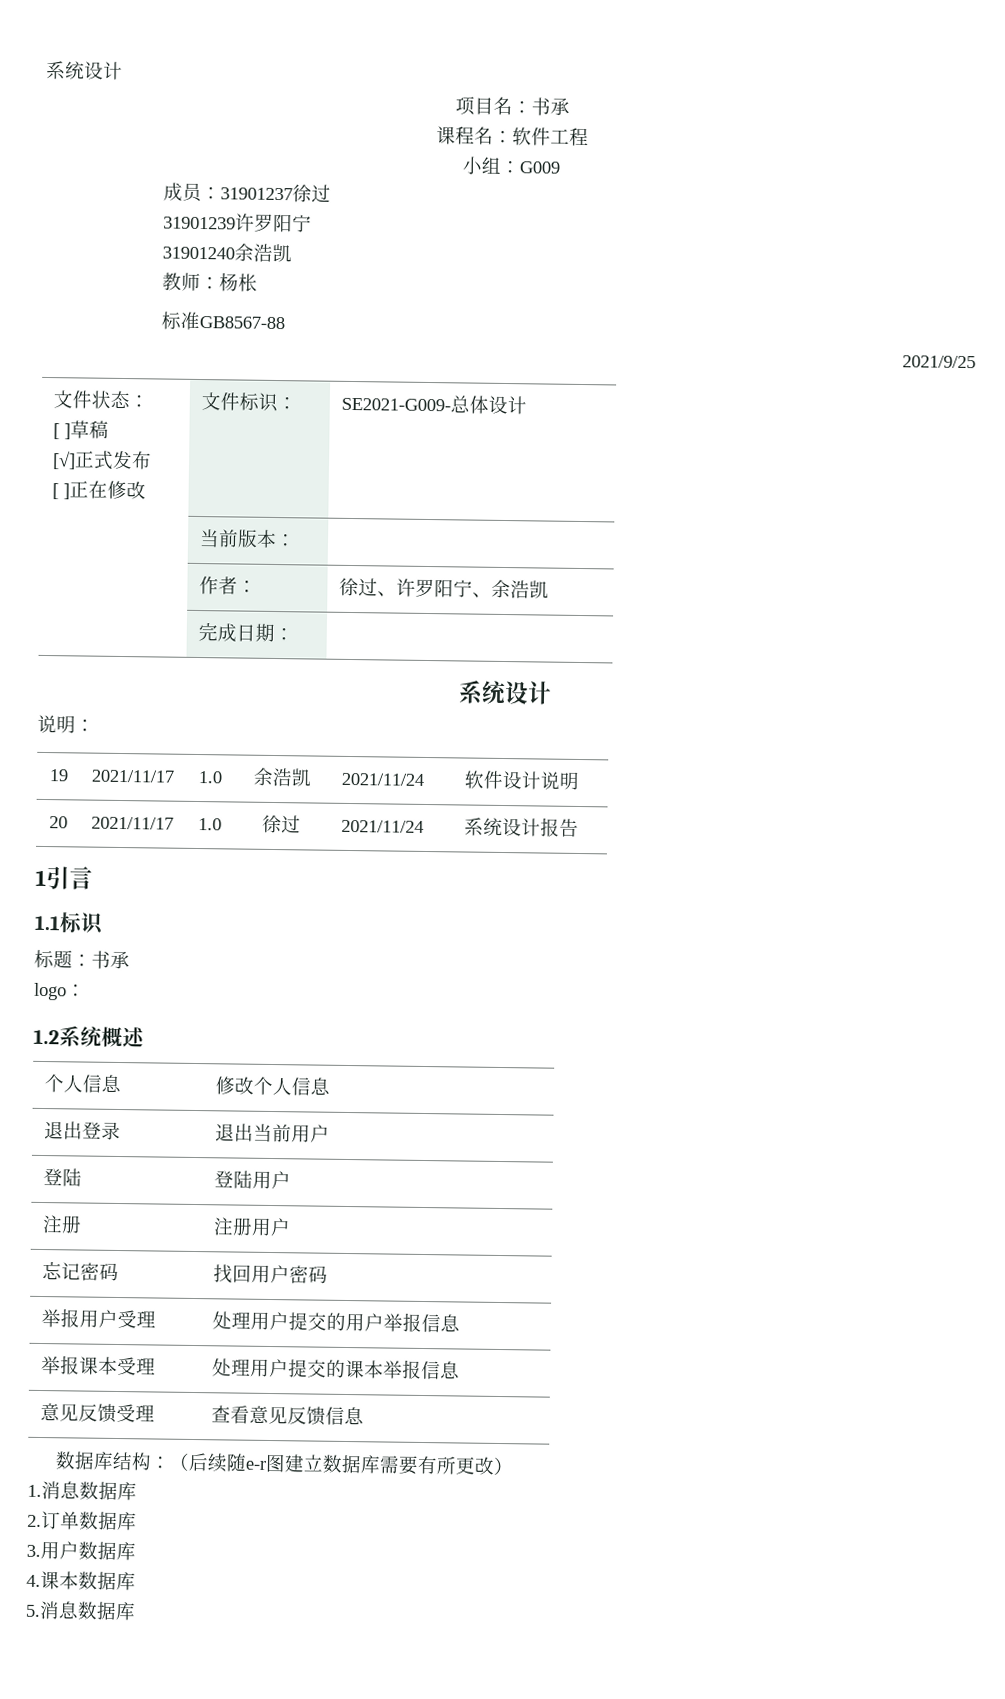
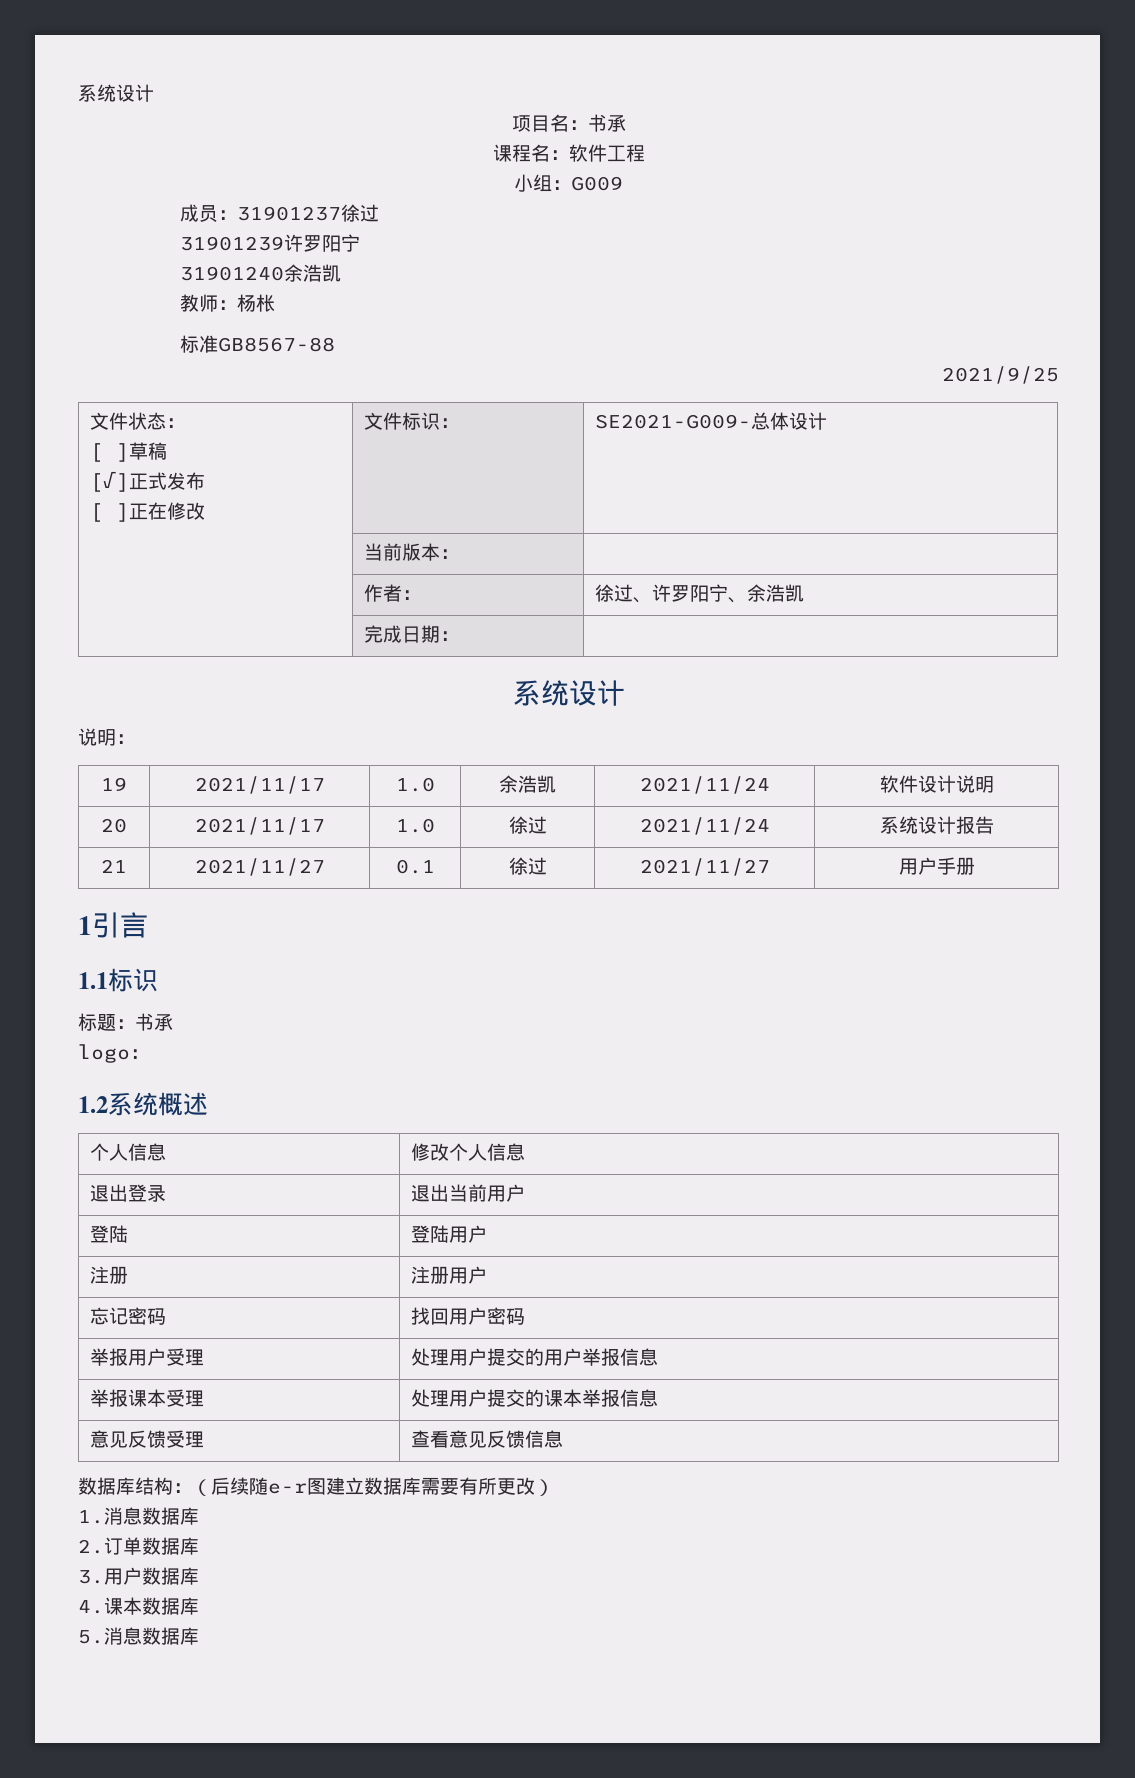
+ 21 | 2021/11/27 | 0.1 | 徐过 | 2021/11/27 | 用户手册

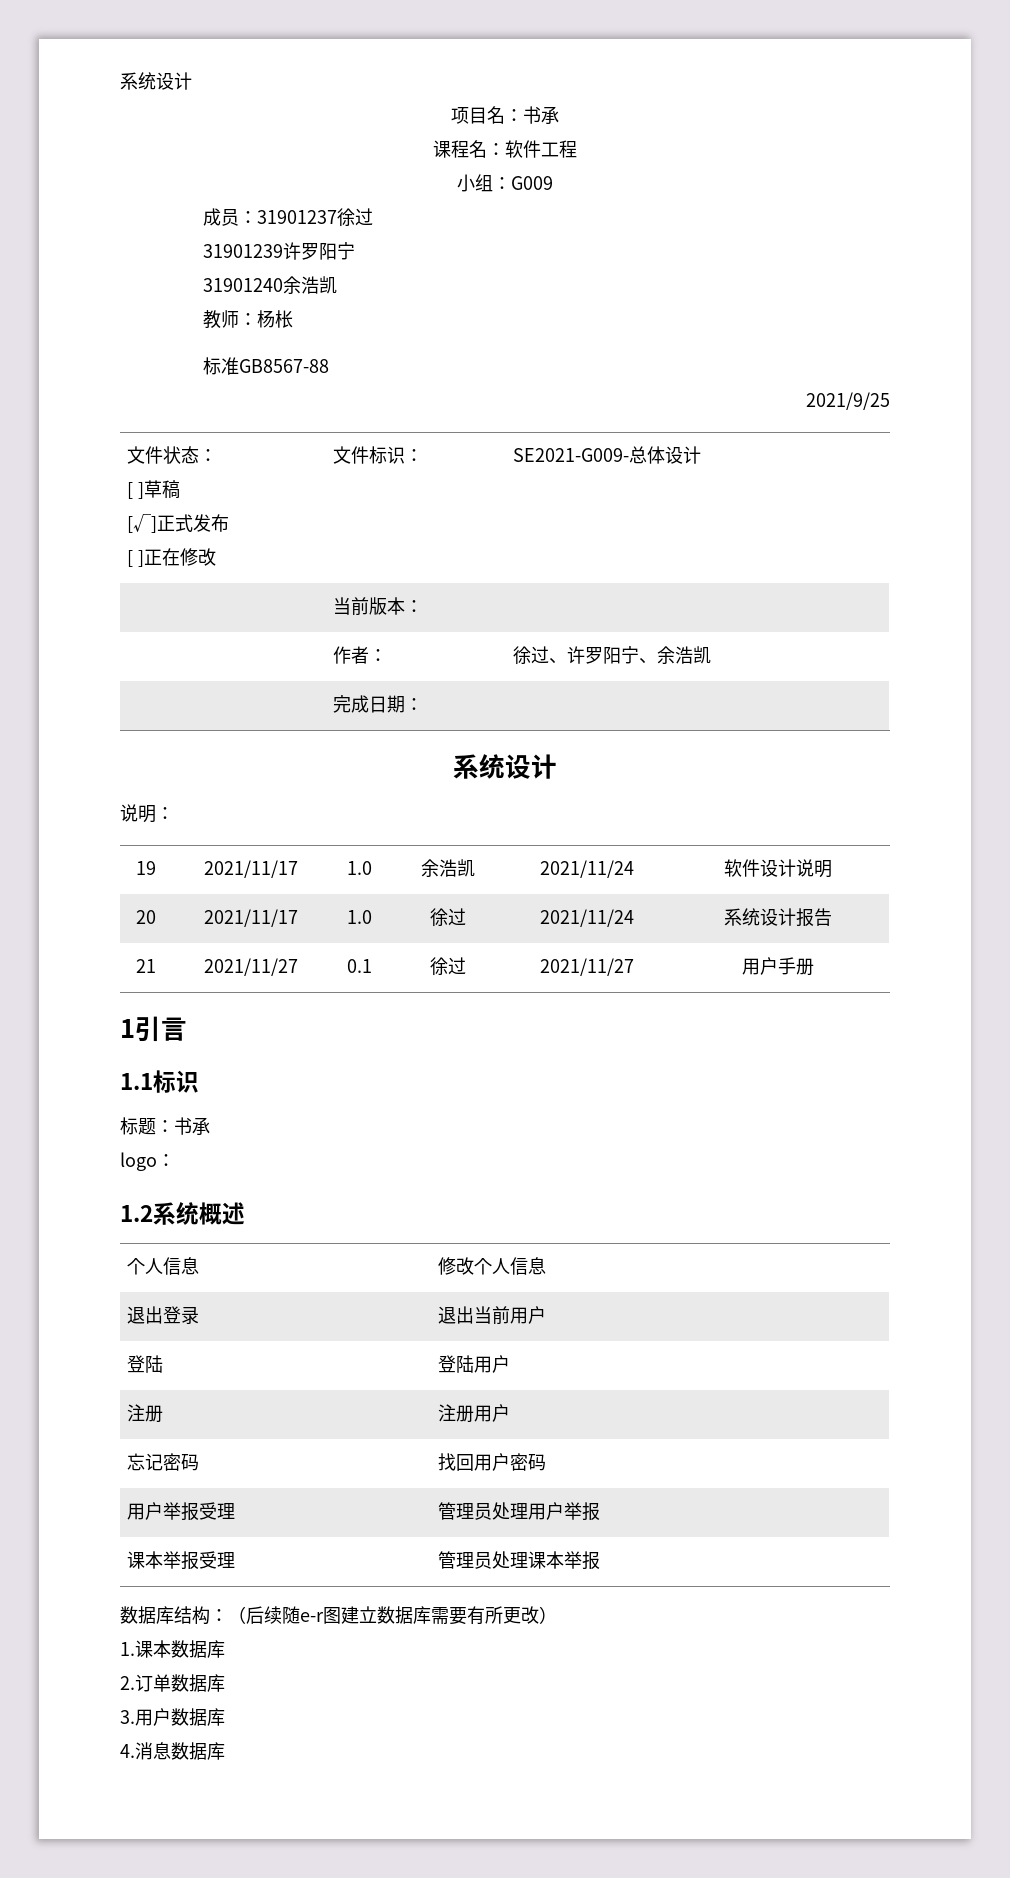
- 举报用户受理 | 处理用户提交的用户举报信息
- 举报课本受理 | 处理用户提交的课本举报信息
- 意见反馈受理 | 查看意见反馈信息
+ 用户举报受理 | 管理员处理用户举报
+ 课本举报受理 | 管理员处理课本举报
- 1.消息数据库
+ 1.课本数据库
- 4.课本数据库
- 5.消息数据库
+ 4.消息数据库

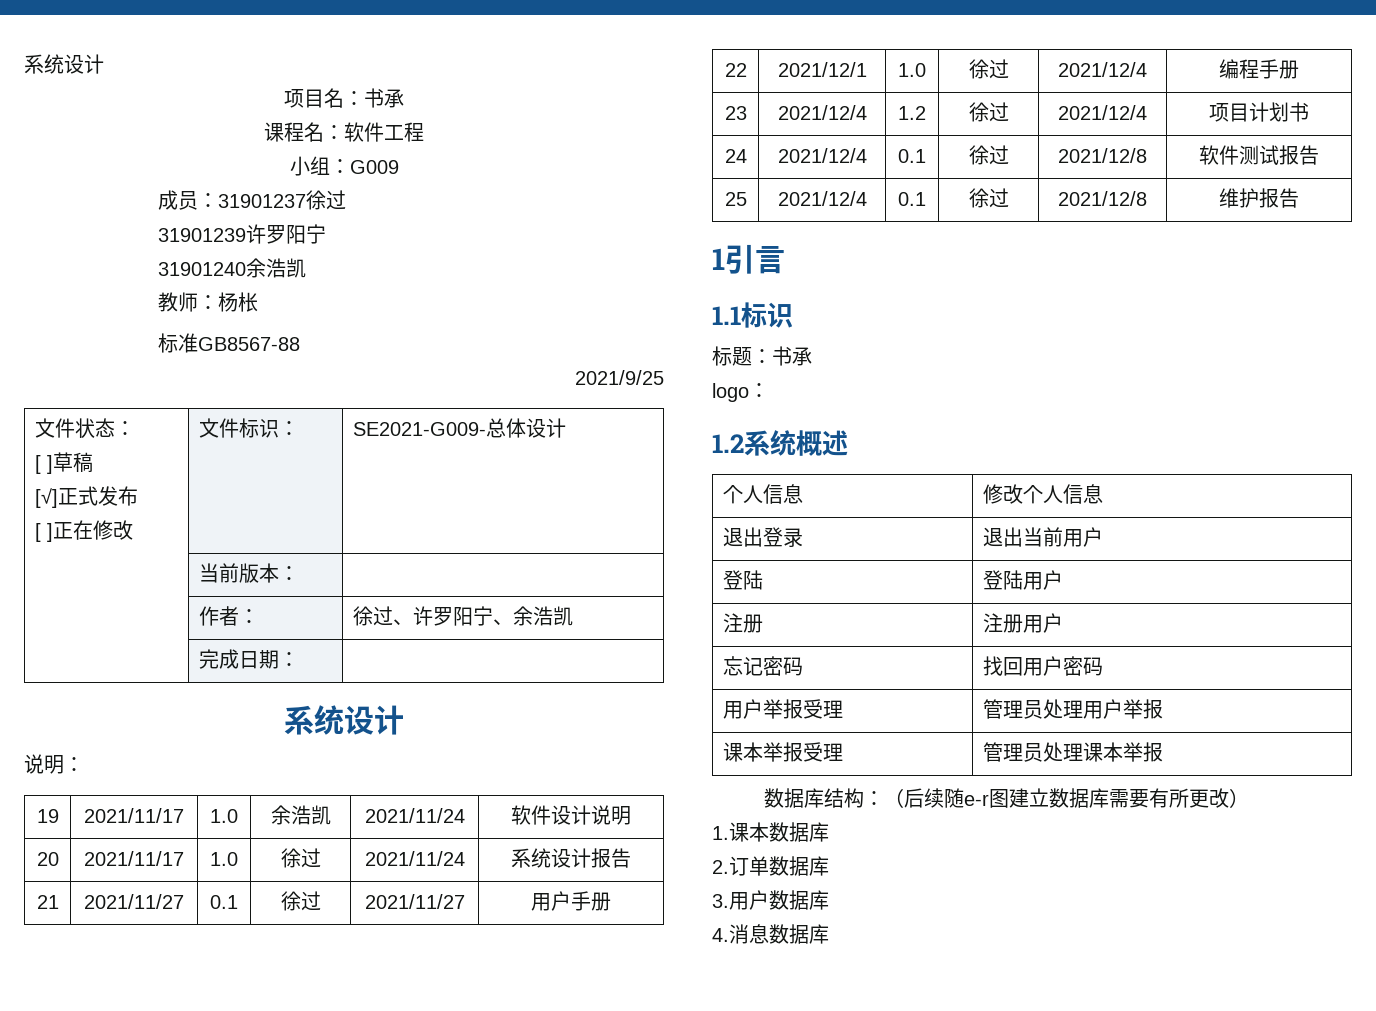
+ 22 | 2021/12/1 | 1.0 | 徐过 | 2021/12/4 | 编程手册
+ 23 | 2021/12/4 | 1.2 | 徐过 | 2021/12/4 | 项目计划书
+ 24 | 2021/12/4 | 0.1 | 徐过 | 2021/12/8 | 软件测试报告
+ 25 | 2021/12/4 | 0.1 | 徐过 | 2021/12/8 | 维护报告

